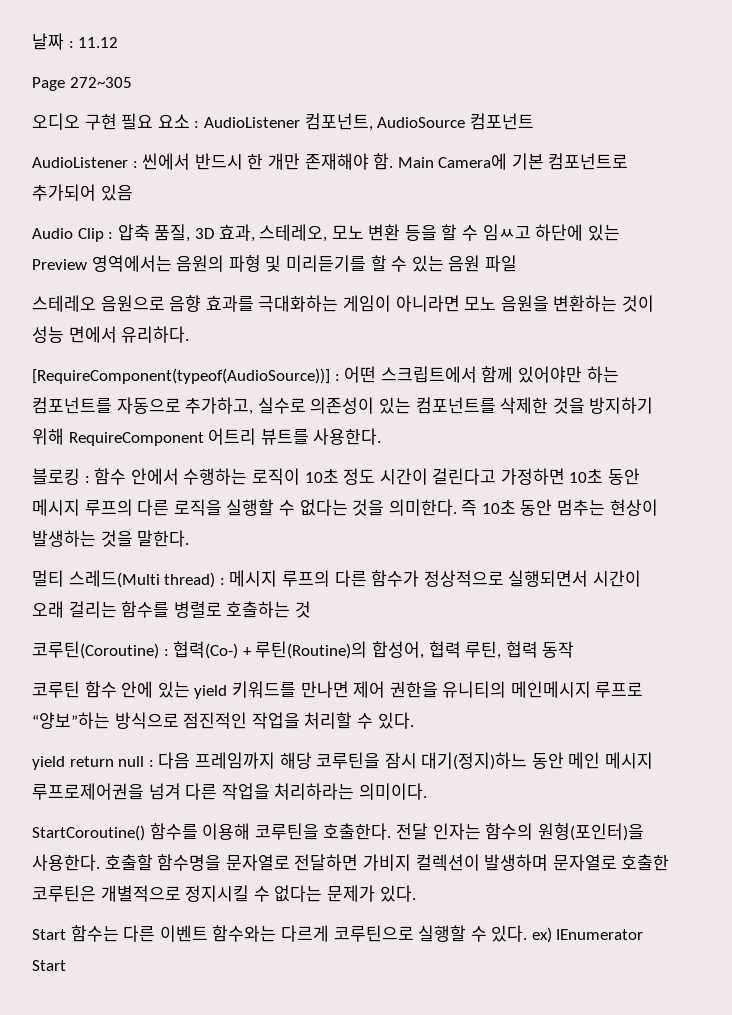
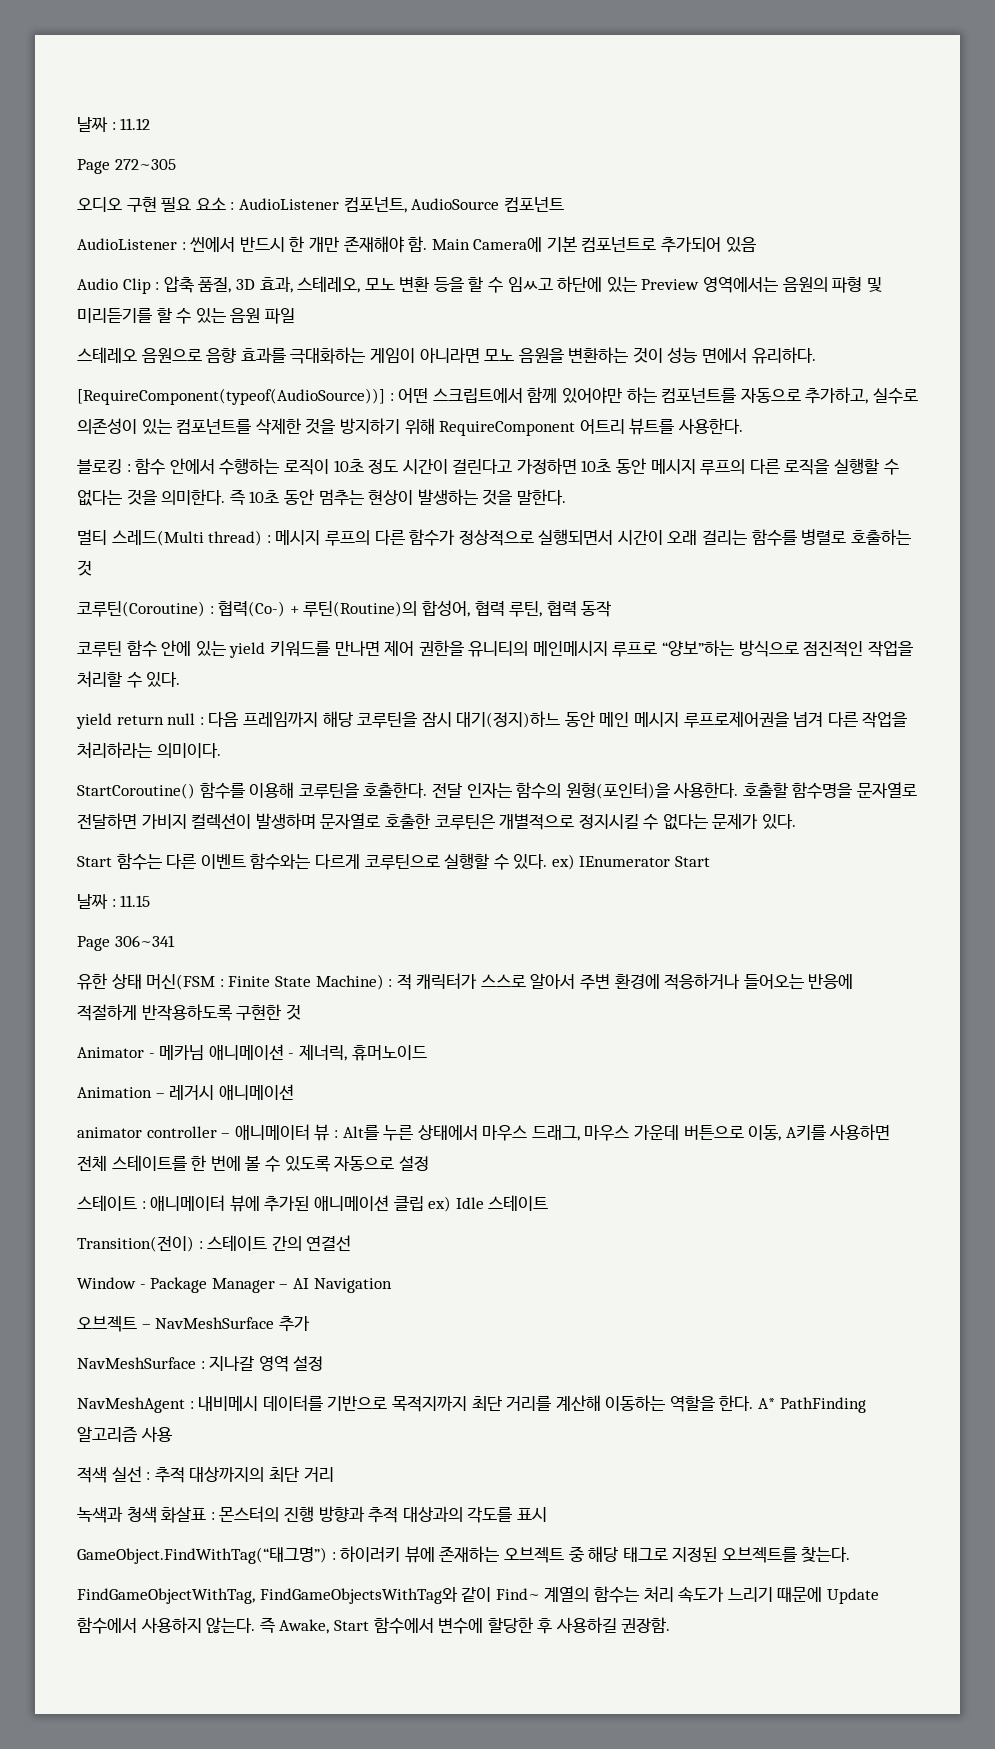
+ 날짜 : 11.15
+ Page 306~341
+ 유한 상태 머신(FSM : Finite State Machine) : 적 캐릭터가 스스로 알아서 주변 환경에 적응하거나 들어오는 반응에 적절하게 반작용하도록 구현한 것
+ Animator - 메카님 애니메이션 - 제너릭, 휴머노이드
+ Animation – 레거시 애니메이션
+ animator controller – 애니메이터 뷰 : Alt를 누른 상태에서 마우스 드래그, 마우스 가운데 버튼으로 이동, A키를 사용하면 전체 스테이트를 한 번에 볼 수 있도록 자동으로 설정
+ 스테이트 : 애니메이터 뷰에 추가된 애니메이션 클립 ex) Idle 스테이트
+ Transition(전이) : 스테이트 간의 연결선
+ Window - Package Manager – AI Navigation
+ 오브젝트 – NavMeshSurface 추가
+ NavMeshSurface : 지나갈 영역 설정
+ NavMeshAgent : 내비메시 데이터를 기반으로 목적지까지 최단 거리를 계산해 이동하는 역할을 한다. A* PathFinding 알고리즘 사용
+ 적색 실선 : 추적 대상까지의 최단 거리
+ 녹색과 청색 화살표 : 몬스터의 진행 방향과 추적 대상과의 각도를 표시
+ GameObject.FindWithTag(“태그명”) : 하이러키 뷰에 존재하는 오브젝트 중 해당 태그로 지정된 오브젝트를 찾는다.
+ FindGameObjectWithTag, FindGameObjectsWithTag와 같이 Find~ 계열의 함수는 처리 속도가 느리기 때문에 Update 함수에서 사용하지 않는다. 즉 Awake, Start 함수에서 변수에 할당한 후 사용하길 권장함.

